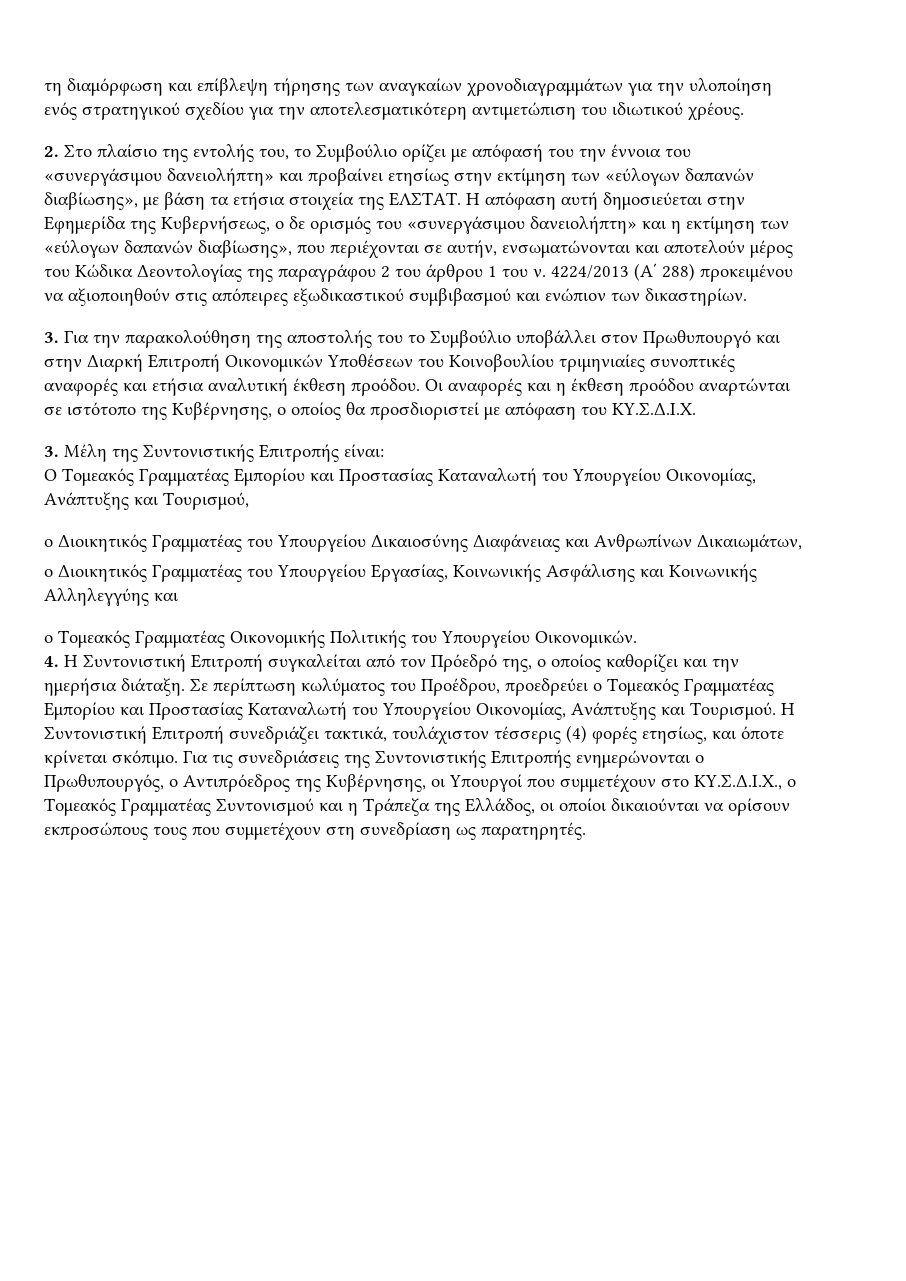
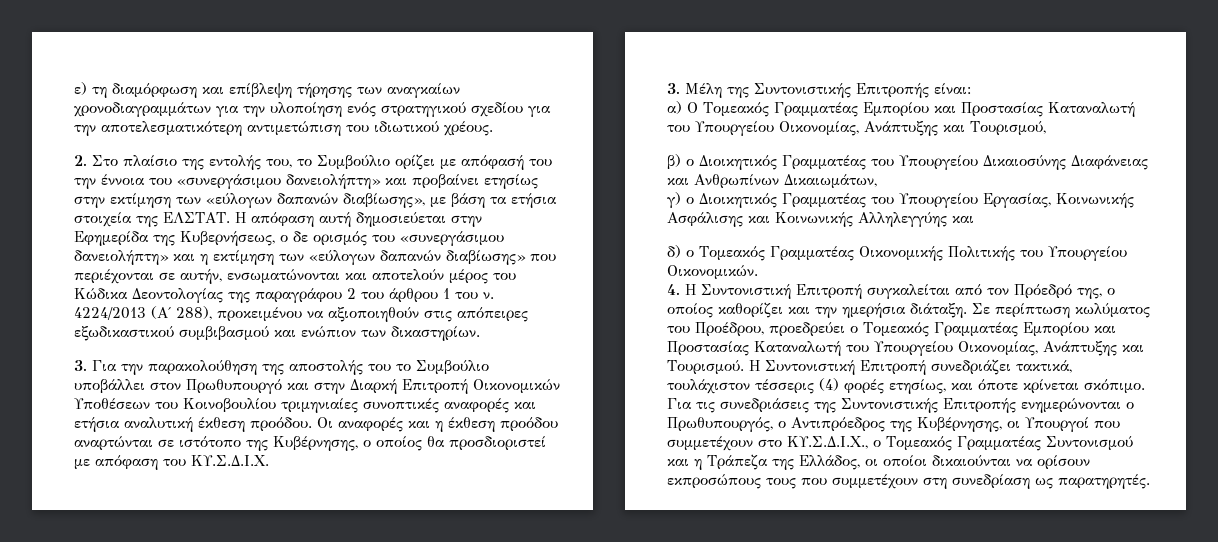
- τη διαμόρφωση και επίβλεψη τήρησης των αναγκαίων χρονοδιαγραμμάτων για την υλοποίηση ενός στρατηγικού σχεδίου για την αποτελεσματικότερη αντιμετώπιση του ιδιωτικού χρέους.
+ ε) τη διαμόρφωση και επίβλεψη τήρησης των αναγκαίων χρονοδιαγραμμάτων για την υλοποίηση ενός στρατηγικού σχεδίου για την αποτελεσματικότερη αντιμετώπιση του ιδιωτικού χρέους.
- Η απόφαση αυτή δημοσιεύεται στην Εφημερίδα της Κυβερνήσεως, ο δε ορισμός του «συνεργάσιμου δανειολήπτη» και η εκτίμηση των «εύλογων δαπανών διαβίωσης», που περιέχονται σε αυτήν, ενσωματώνονται και αποτελούν μέρος του Κώδικα Δεοντολογίας της παραγράφου 2 του άρθρου 1 του ν.
+ Η απόφαση αυτή δημοσιεύεται στην Εφημερίδα της Κυβερνήσεως, ο δε ορισμός του «συνεργάσιμου δανειολήπτη» και η εκτίμηση των «εύλογων δαπανών διαβίωσης» που περιέχονται σε αυτήν, ενσωματώνονται και αποτελούν μέρος του Κώδικα Δεοντολογίας της παραγράφου 2 του άρθρου 1 του ν.
- 4224/2013 (Α΄ 288) προκειμένου να αξιοποιηθούν στις απόπειρες εξωδικαστικού συμβιβασμού και ενώπιον των δικαστηρίων.
+ 4224/2013 (Α΄ 288), προκειμένου να αξιοποιηθούν στις απόπειρες εξωδικαστικού συμβιβασμού και ενώπιον των δικαστηρίων.
- Ο Τομεακός Γραμματέας Εμπορίου και Προστασίας Καταναλωτή του Υπουργείου Οικονομίας, Ανάπτυξης και Τουρισμού,
+ α) Ο Τομεακός Γραμματέας Εμπορίου και Προστασίας Καταναλωτή του Υπουργείου Οικονομίας, Ανάπτυξης και Τουρισμού,
- ο Διοικητικός Γραμματέας του Υπουργείου Δικαιοσύνης Διαφάνειας και Ανθρωπίνων Δικαιωμάτων,
+ β) ο Διοικητικός Γραμματέας του Υπουργείου Δικαιοσύνης Διαφάνειας και Ανθρωπίνων Δικαιωμάτων,
- ο Διοικητικός Γραμματέας του Υπουργείου Εργασίας, Κοινωνικής Ασφάλισης και Κοινωνικής Αλληλεγγύης και
+ γ) ο Διοικητικός Γραμματέας του Υπουργείου Εργασίας, Κοινωνικής Ασφάλισης και Κοινωνικής Αλληλεγγύης και
- ο Τομεακός Γραμματέας Οικονομικής Πολιτικής του Υπουργείου Οικονομικών.
+ δ) ο Τομεακός Γραμματέας Οικονομικής Πολιτικής του Υπουργείου Οικονομικών.

